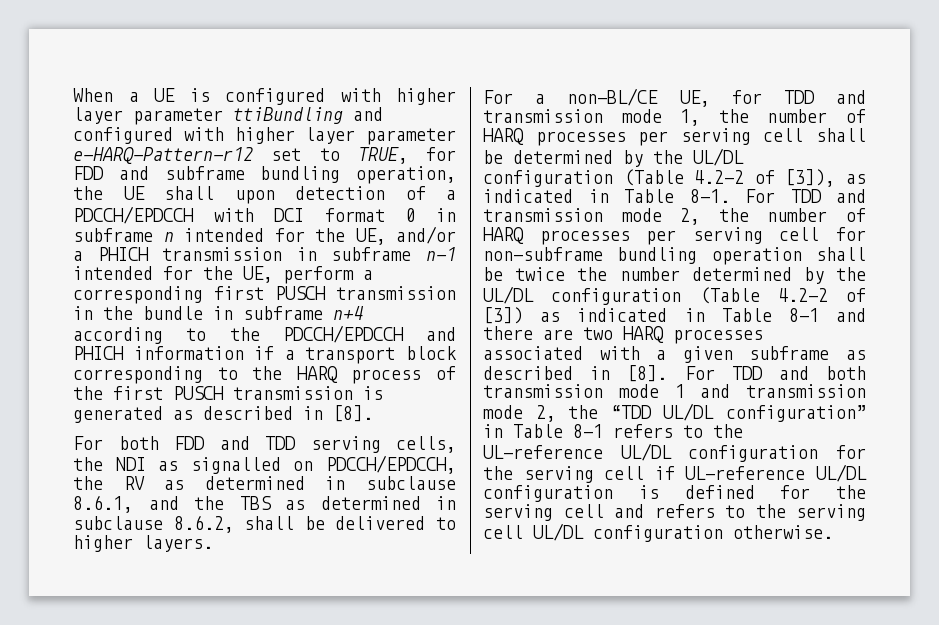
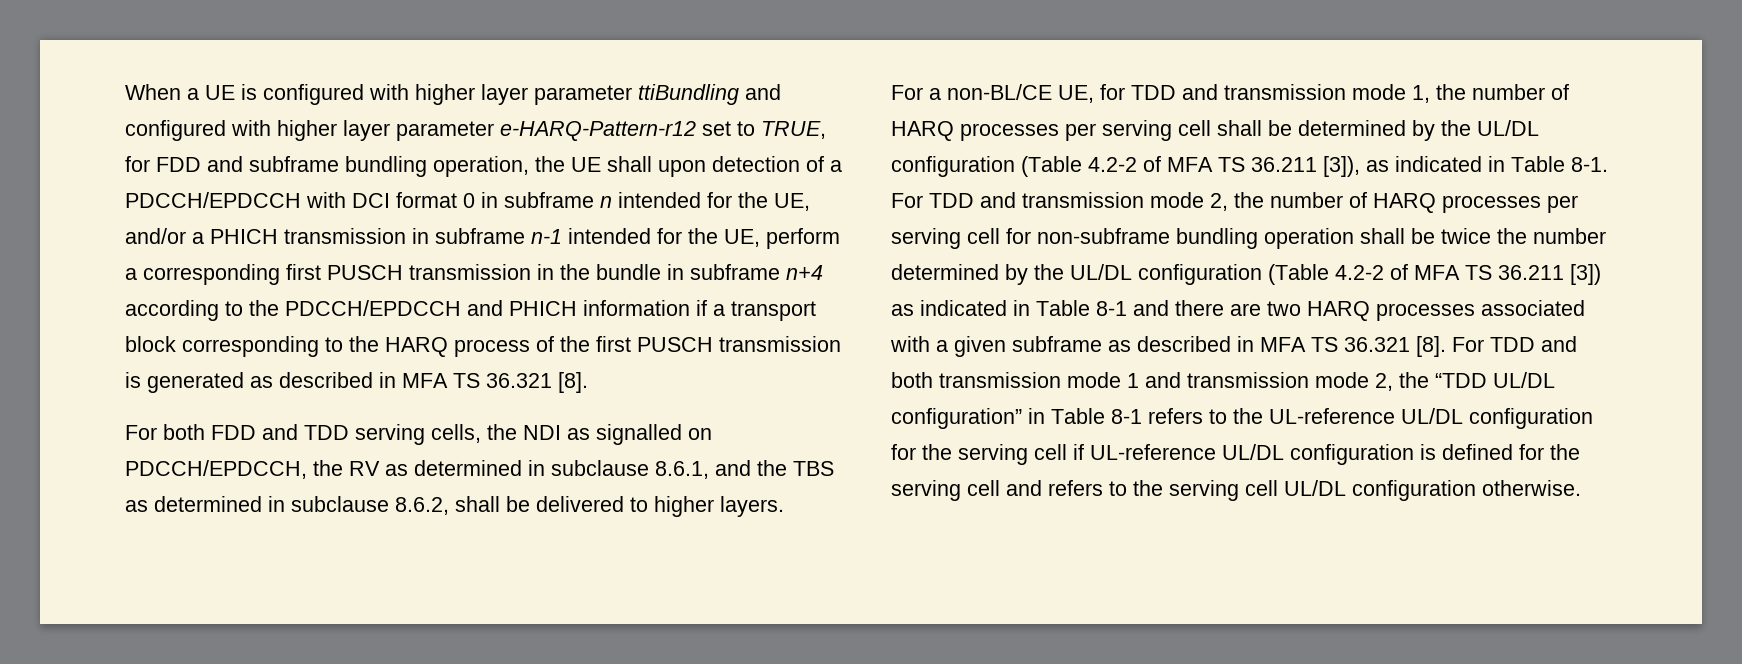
- When a UE is configured with higher layer parameter ttiBundling and configured with higher layer parameter e-HARQ-Pattern-r12 set to TRUE, for FDD and subframe bundling operation, the UE shall upon detection of a PDCCH/EPDCCH with DCI format 0 in subframe n intended for the UE, and/or a PHICH transmission in subframe n-1 intended for the UE, perform a corresponding first PUSCH transmission in the bundle in subframe n+4 according to the PDCCH/EPDCCH and PHICH information if a transport block corresponding to the HARQ process of the first PUSCH transmission is generated as described in [8].
+ When a UE is configured with higher layer parameter ttiBundling and configured with higher layer parameter e-HARQ-Pattern-r12 set to TRUE, for FDD and subframe bundling operation, the UE shall upon detection of a PDCCH/EPDCCH with DCI format 0 in subframe n intended for the UE, and/or a PHICH transmission in subframe n-1 intended for the UE, perform a corresponding first PUSCH transmission in the bundle in subframe n+4 according to the PDCCH/EPDCCH and PHICH information if a transport block corresponding to the HARQ process of the first PUSCH transmission is generated as described in MFA TS 36.321 [8].
- For a non-BL/CE UE, for TDD and transmission mode 1, the number of HARQ processes per serving cell shall be determined by the UL/DL configuration (Table 4.2-2 of [3]), as indicated in Table 8-1.
+ For a non-BL/CE UE, for TDD and transmission mode 1, the number of HARQ processes per serving cell shall be determined by the UL/DL configuration (Table 4.2-2 of MFA TS 36.211 [3]), as indicated in Table 8-1.
- For TDD and transmission mode 2, the number of HARQ processes per serving cell for non-subframe bundling operation shall be twice the number determined by the UL/DL configuration (Table 4.2-2 of [3]) as indicated in Table 8-1 and there are two HARQ processes associated with a given subframe as described in [8].
+ For TDD and transmission mode 2, the number of HARQ processes per serving cell for non-subframe bundling operation shall be twice the number determined by the UL/DL configuration (Table 4.2-2 of MFA TS 36.211 [3]) as indicated in Table 8-1 and there are two HARQ processes associated with a given subframe as described in MFA TS 36.321 [8].

